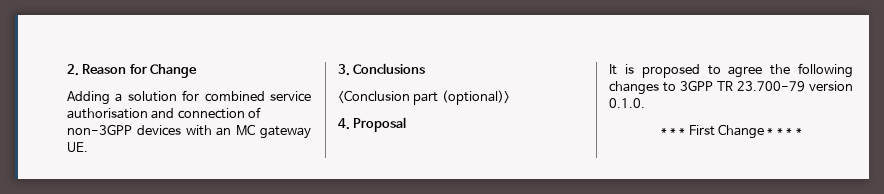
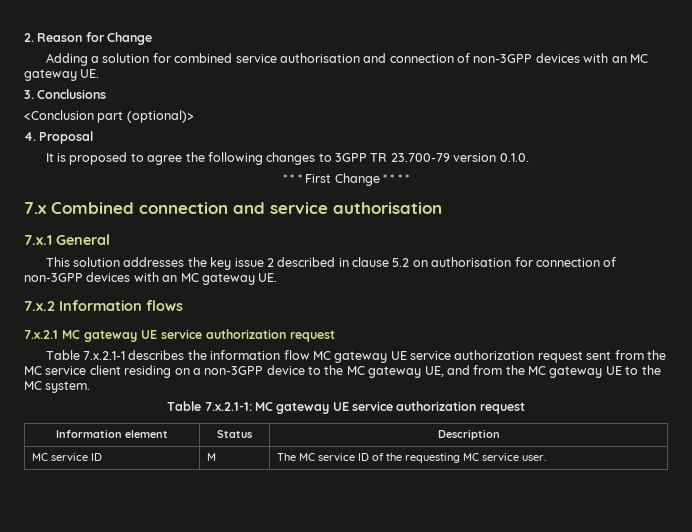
+ 7.x Combined connection and service authorisation
+ 7.x.1 General
+ This solution addresses the key issue 2 described in clause 5.2 on authorisation for connection of non-3GPP devices with an MC gateway UE.
+ 7.x.2 Information flows
+ 7.x.2.1 MC gateway UE service authorization request
+ Table 7.x.2.1-1 describes the information flow MC gateway UE service authorization request sent from the MC service client residing on a non-3GPP device to the MC gateway UE, and from the MC gateway UE to the MC system.
+ Table 7.x.2.1-1: MC gateway UE service authorization request
+ Information element | Status | Description
+ MC service ID | M | The MC service ID of the requesting MC service user.

